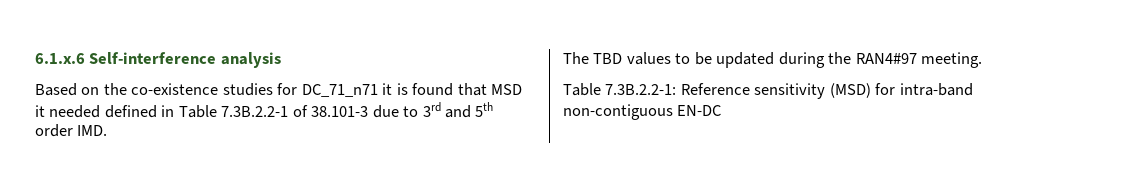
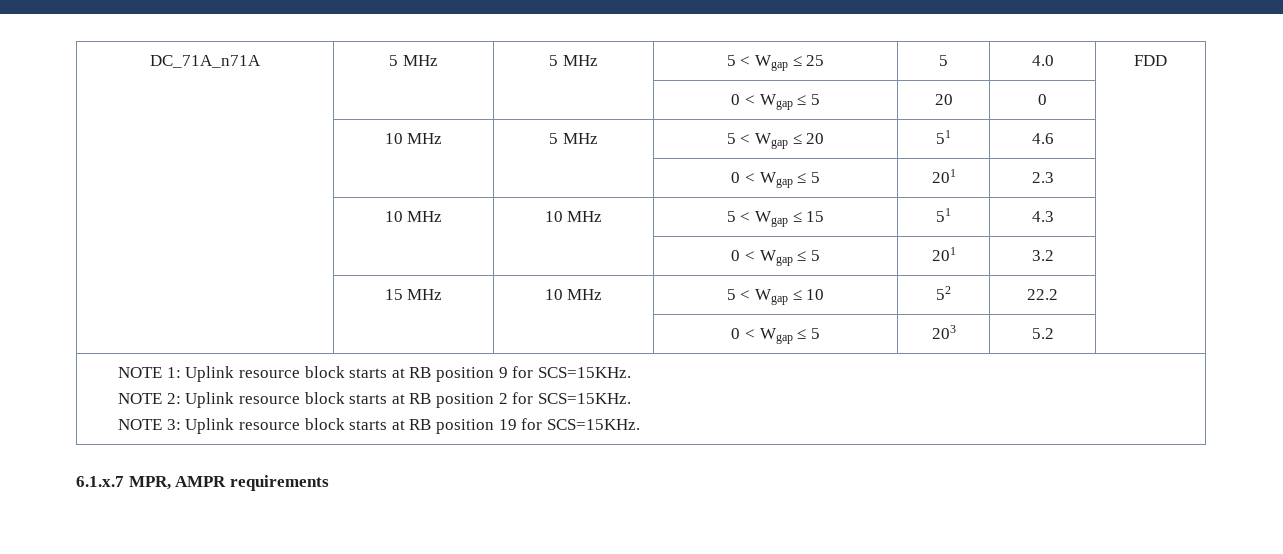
- 6.1.x.6 Self-interference analysis
- Based on the co-existence studies for DC_71_n71 it is found that MSD it needed defined in Table 7.3B.2.2-1 of 38.101-3 due to 3rd and 5th order IMD.
- The TBD values to be updated during the RAN4#97 meeting.
- Table 7.3B.2.2-1: Reference sensitivity (MSD) for intra-band non-contiguous EN-DC
+ DC_71A_n71A | 5 MHz | 5 MHz | 5 < Wgap ≤ 25 | 5 | 4.0 | FDD
+ | | | 0 < Wgap ≤ 5 | 20 | 0 |
+ | 10 MHz | 5 MHz | 5 < Wgap ≤ 20 | 51 | 4.6 |
+ | | | 0 < Wgap ≤ 5 | 201 | 2.3 |
+ | 10 MHz | 10 MHz | 5 < Wgap ≤ 15 | 51 | 4.3 |
+ | | | 0 < Wgap ≤ 5 | 201 | 3.2 |
+ | 15 MHz | 10 MHz | 5 < Wgap ≤ 10 | 52 | 22.2 |
+ | | | 0 < Wgap ≤ 5 | 203 | 5.2 |
+ NOTE 1: Uplink resource block starts at RB position 9 for SCS=15KHz.
+ NOTE 2: Uplink resource block starts at RB position 2 for SCS=15KHz.
+ NOTE 3: Uplink resource block starts at RB position 19 for SCS=15KHz.
+ 6.1.x.7 MPR, AMPR requirements

